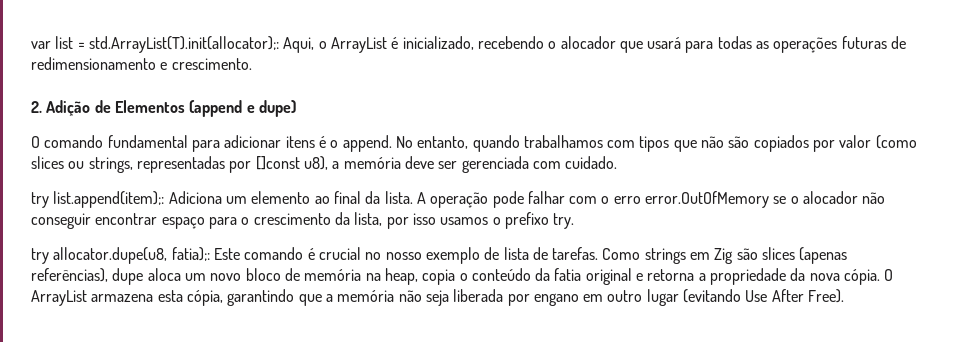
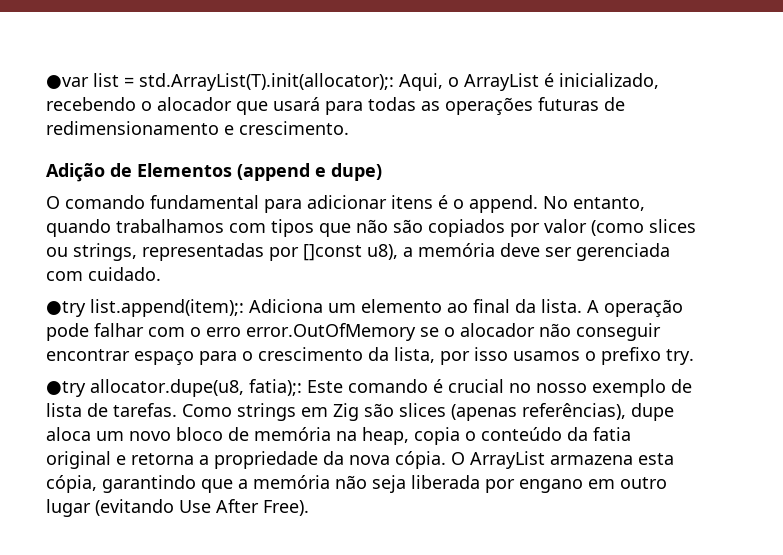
- var list = std.ArrayList(T).init(allocator);: Aqui, o ArrayList é inicializado, recebendo o alocador que usará para todas as operações futuras de redimensionamento e crescimento.
+ ●var list = std.ArrayList(T).init(allocator);: Aqui, o ArrayList é inicializado, recebendo o alocador que usará para todas as operações futuras de redimensionamento e crescimento.
- 2. Adição de Elementos (append e dupe)
+ Adição de Elementos (append e dupe)
- try list.append(item);: Adiciona um elemento ao final da lista.
+ ●try list.append(item);: Adiciona um elemento ao final da lista.
- try allocator.dupe(u8, fatia);: Este comando é crucial no nosso exemplo de lista de tarefas.
+ ●try allocator.dupe(u8, fatia);: Este comando é crucial no nosso exemplo de lista de tarefas.

